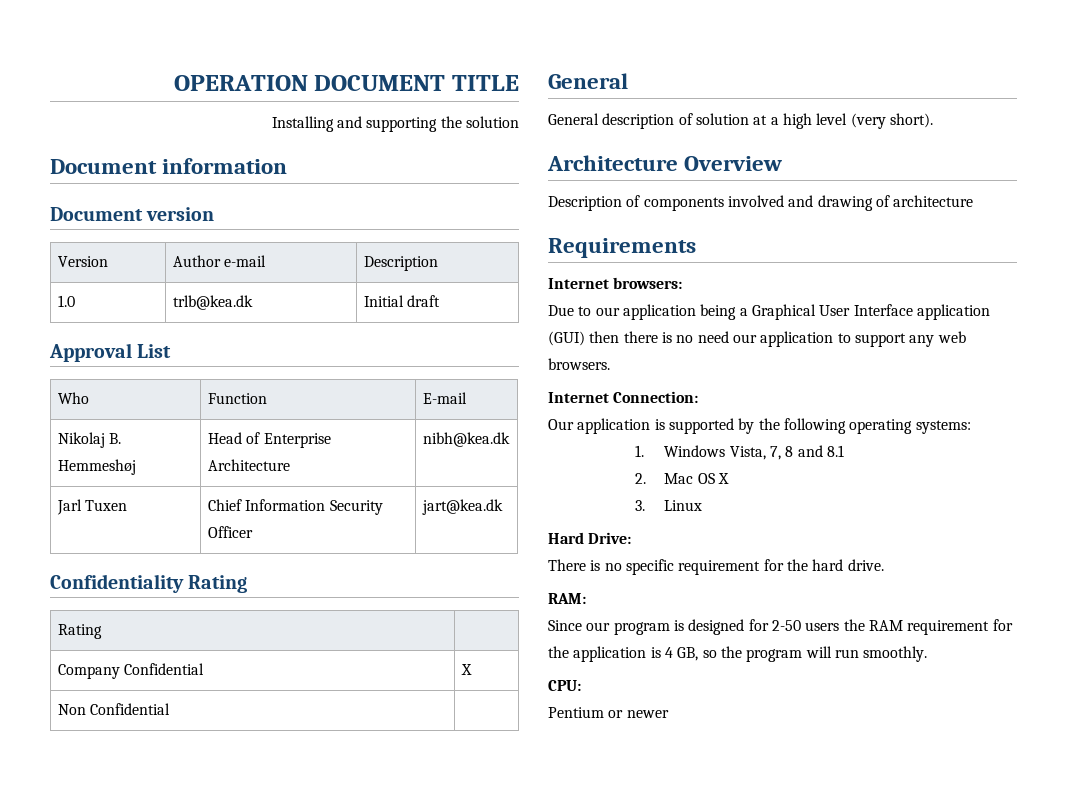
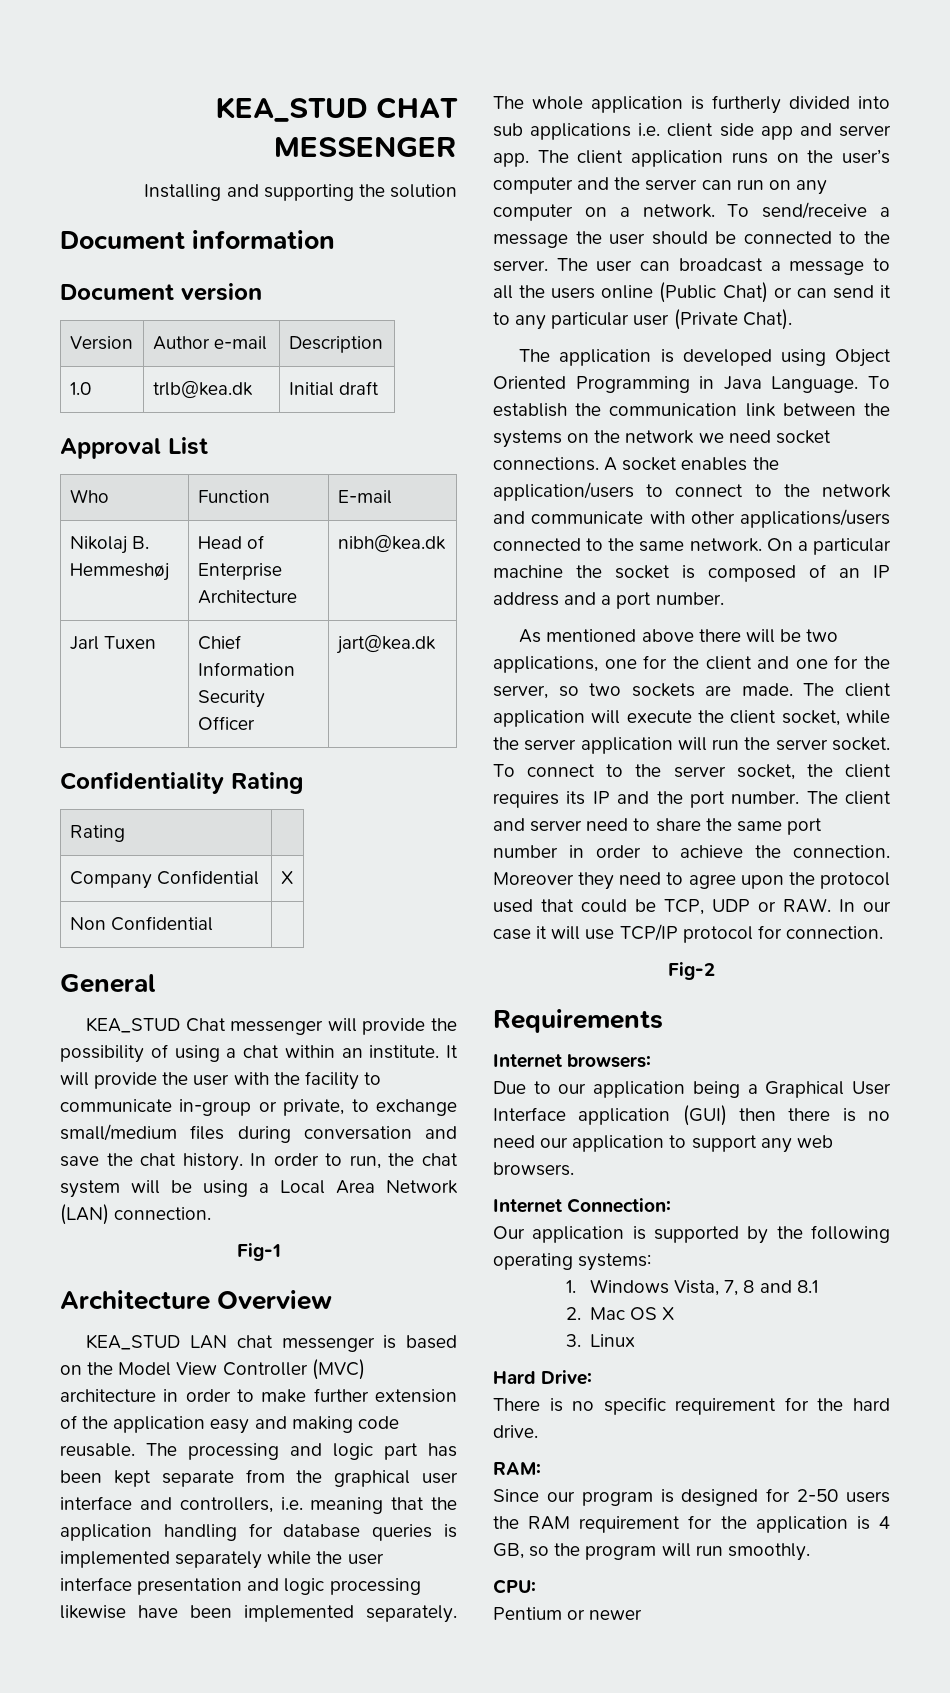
- OPERATION DOCUMENT TITLE
+ KEA_STUD CHAT MESSENGER
- General description of solution at a high level (very short).
+ KEA_STUD Chat messenger will provide the possibility of using a chat within an institute. It will provide the user with the facility to communicate in-group or private, to exchange small/medium files during conversation and save the chat history. In order to run, the chat system will be using a Local Area Network (LAN) connection.
+ Fig-1
  Architecture Overview
- Description of components involved and drawing of architecture
+ KEA_STUD LAN chat messenger is based on the Model View Controller (MVC) architecture in order to make further extension of the application easy and making code reusable. The processing and logic part has been kept separate from the graphical user interface and controllers, i.e. meaning that the application handling for database queries is implemented separately while the user interface presentation and logic processing likewise have been implemented separately. The whole application is furtherly divided into sub applications i.e. client side app and server app. The client application runs on the user’s computer and the server can run on any computer on a network. To send/receive a message the user should be connected to the server. The user can broadcast a message to all the users online (Public Chat) or can send it to any particular user (Private Chat).
+ The application is developed using Object Oriented Programming in Java Language. To establish the communication link between the systems on the network we need socket connections. A socket enables the application/users to connect to the network and communicate with other applications/users connected to the same network. On a particular machine the socket is composed of an IP address and a port number.
+ As mentioned above there will be two applications, one for the client and one for the server, so two sockets are made. The client application will execute the client socket, while the server application will run the server socket. To connect to the server socket, the client requires its IP and the port number. The client and server need to share the same port number in order to achieve the connection. Moreover they need to agree upon the protocol used that could be TCP, UDP or RAW. In our case it will use TCP/IP protocol for connection.
+ Fig-2

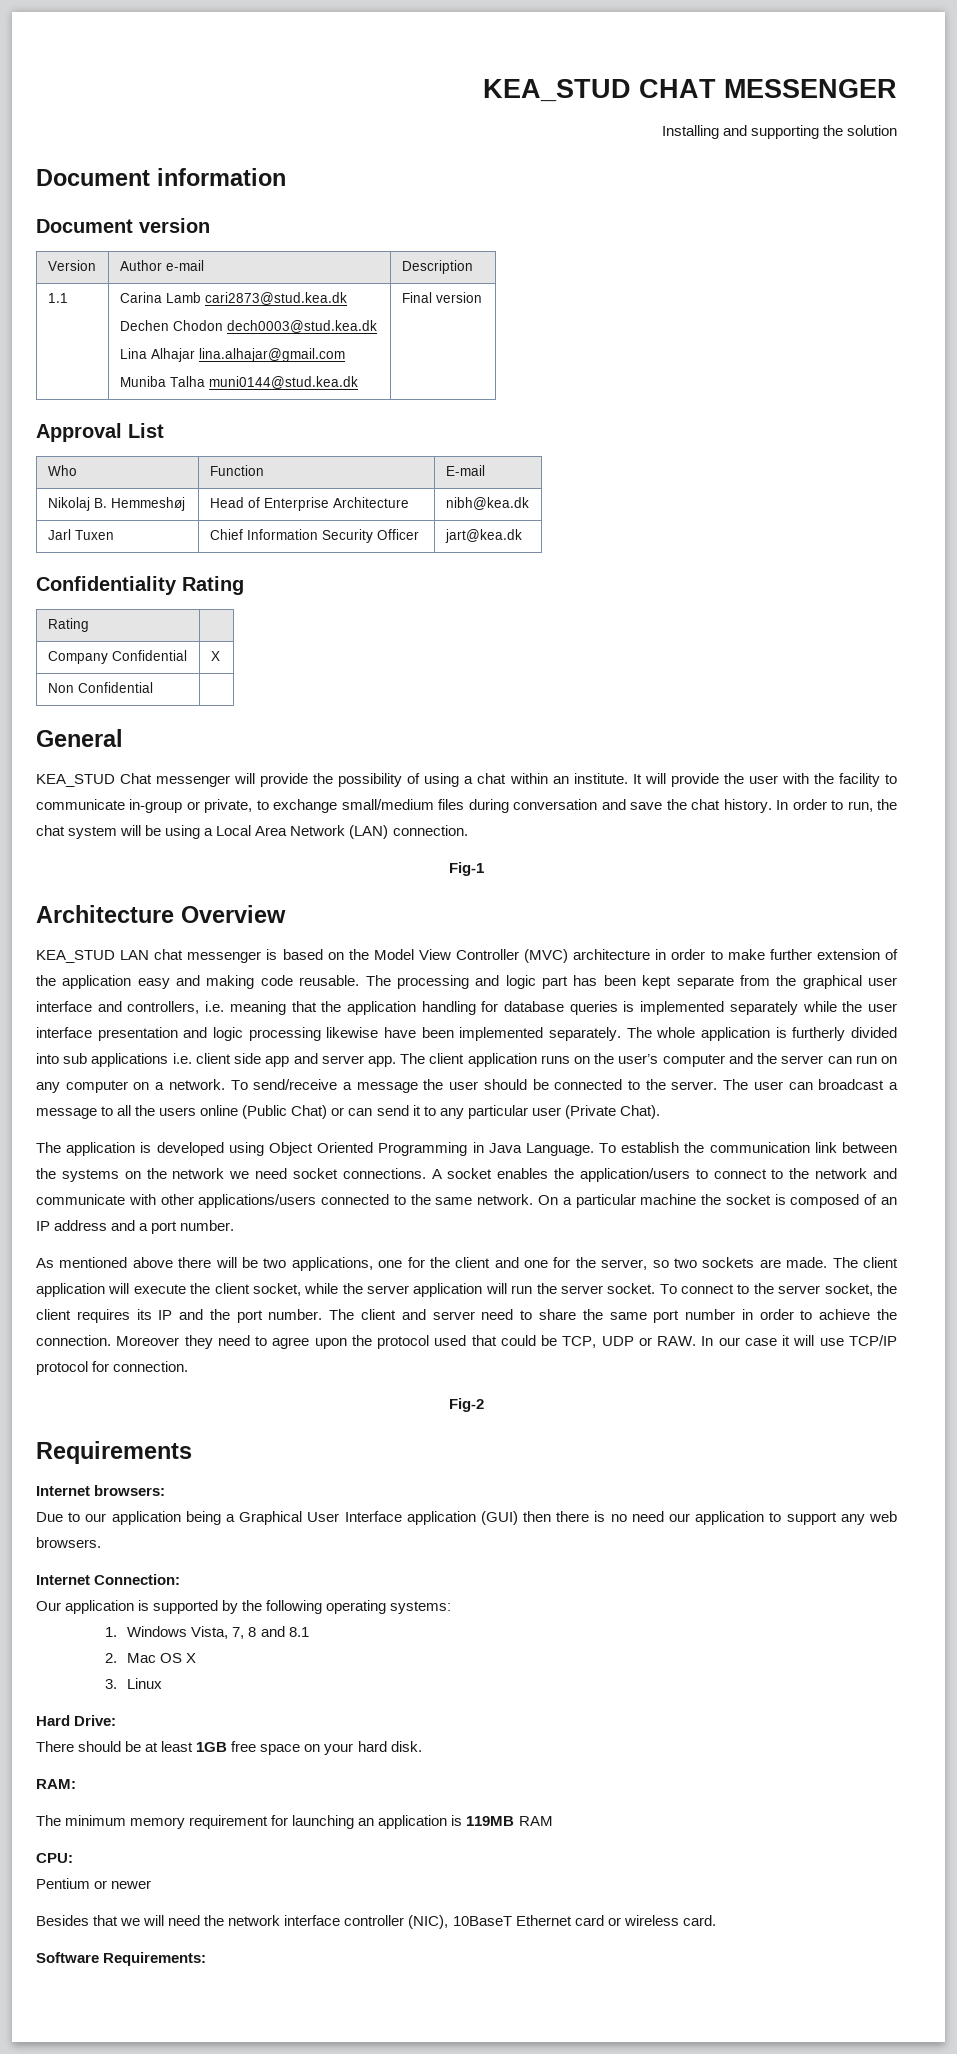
- 1.0 | trlb@kea.dk | Initial draft
+ 1.1 | Carina Lamb cari2873@stud.kea.dk
+ Dechen Chodon dech0003@stud.kea.dk
+ Lina Alhajar lina.alhajar@gmail.com
+ Muniba Talha muni0144@stud.kea.dk | Final version
- There is no specific requirement for the hard drive.
+ There should be at least 1GB free space on your hard disk.
  RAM:
- Since our program is designed for 2-50 users the RAM requirement for the application is 4 GB, so the program will run smoothly.
+ The minimum memory requirement for launching an application is 119MB RAM
  CPU:
  Pentium or newer
+ Besides that we will need the network interface controller (NIC), 10BaseT Ethernet card or wireless card.
+ Software Requirements:

